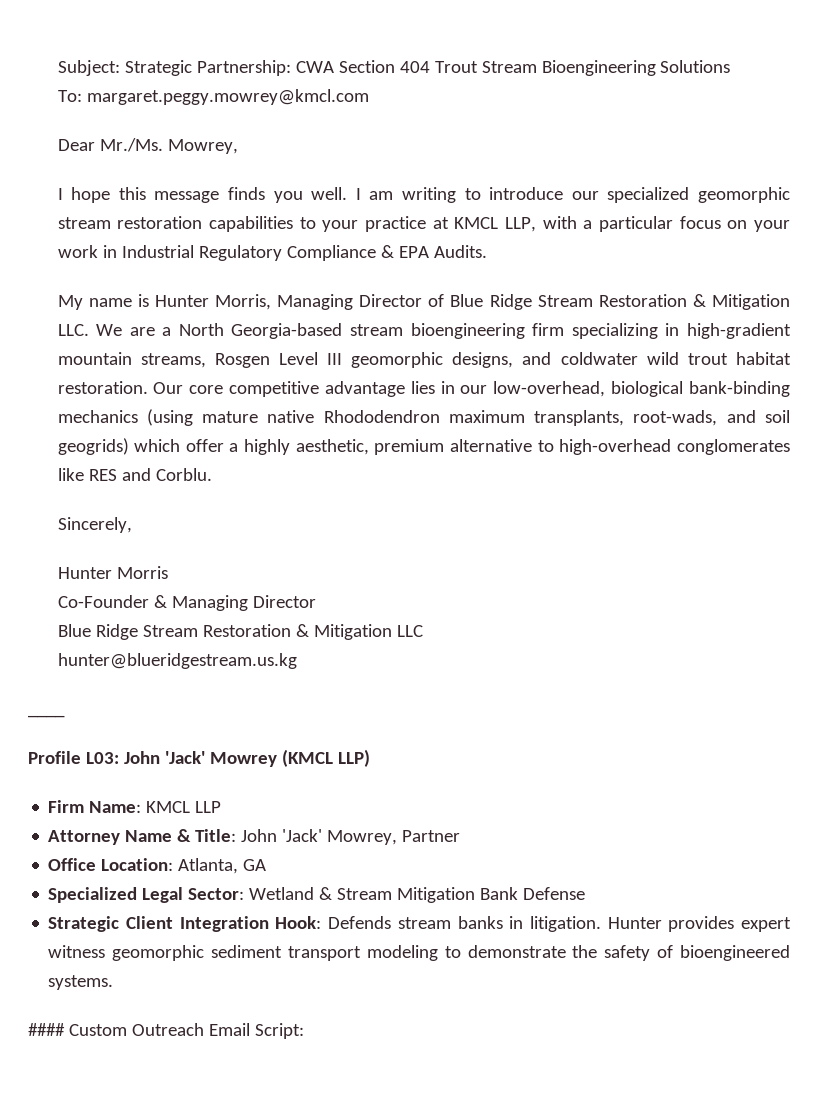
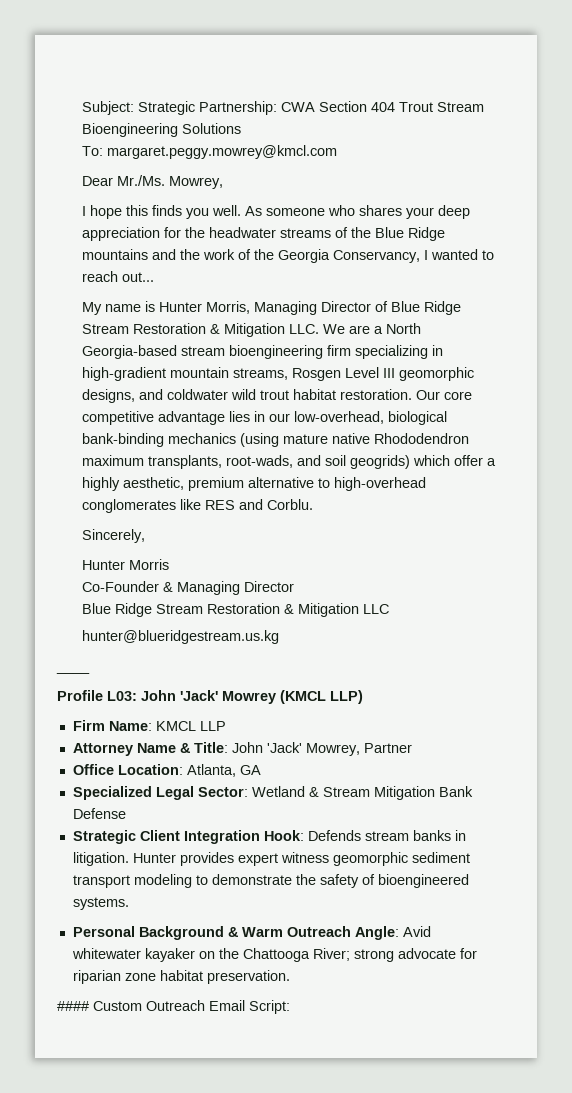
- I hope this message finds you well.
+ I hope this finds you well.
- I am writing to introduce our specialized geomorphic stream restoration capabilities to your practice at KMCL LLP, with a particular focus on your work in Industrial Regulatory Compliance & EPA Audits.
+ As someone who shares your deep appreciation for the headwater streams of the Blue Ridge mountains and the work of the Georgia Conservancy, I wanted to reach out...
+ Personal Background & Warm Outreach Angle: Avid whitewater kayaker on the Chattooga River; strong advocate for riparian zone habitat preservation.

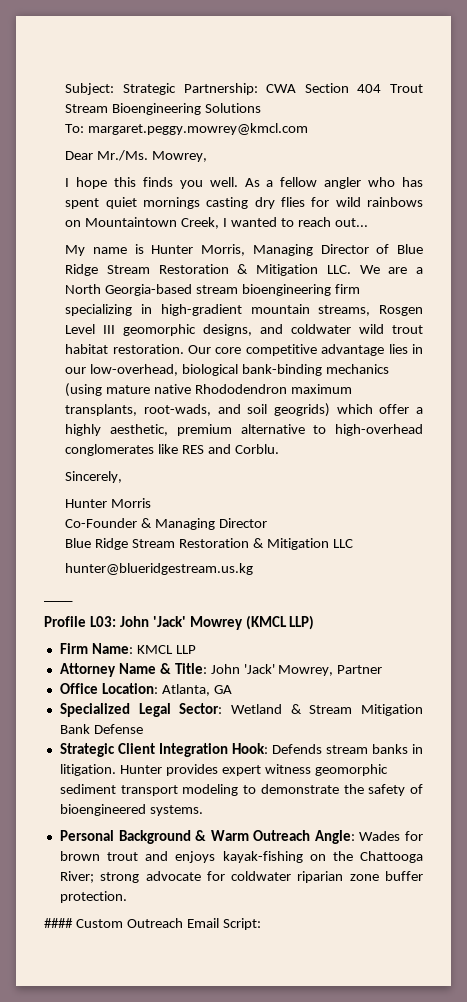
- As someone who shares your deep appreciation for the headwater streams of the Blue Ridge mountains and the work of the Georgia Conservancy, I wanted to reach out...
+ As a fellow angler who has spent quiet mornings casting dry flies for wild rainbows on Mountaintown Creek, I wanted to reach out...
- Personal Background & Warm Outreach Angle: Avid whitewater kayaker on the Chattooga River; strong advocate for riparian zone habitat preservation.
+ Personal Background & Warm Outreach Angle: Wades for brown trout and enjoys kayak-fishing on the Chattooga River; strong advocate for coldwater riparian zone buffer protection.

